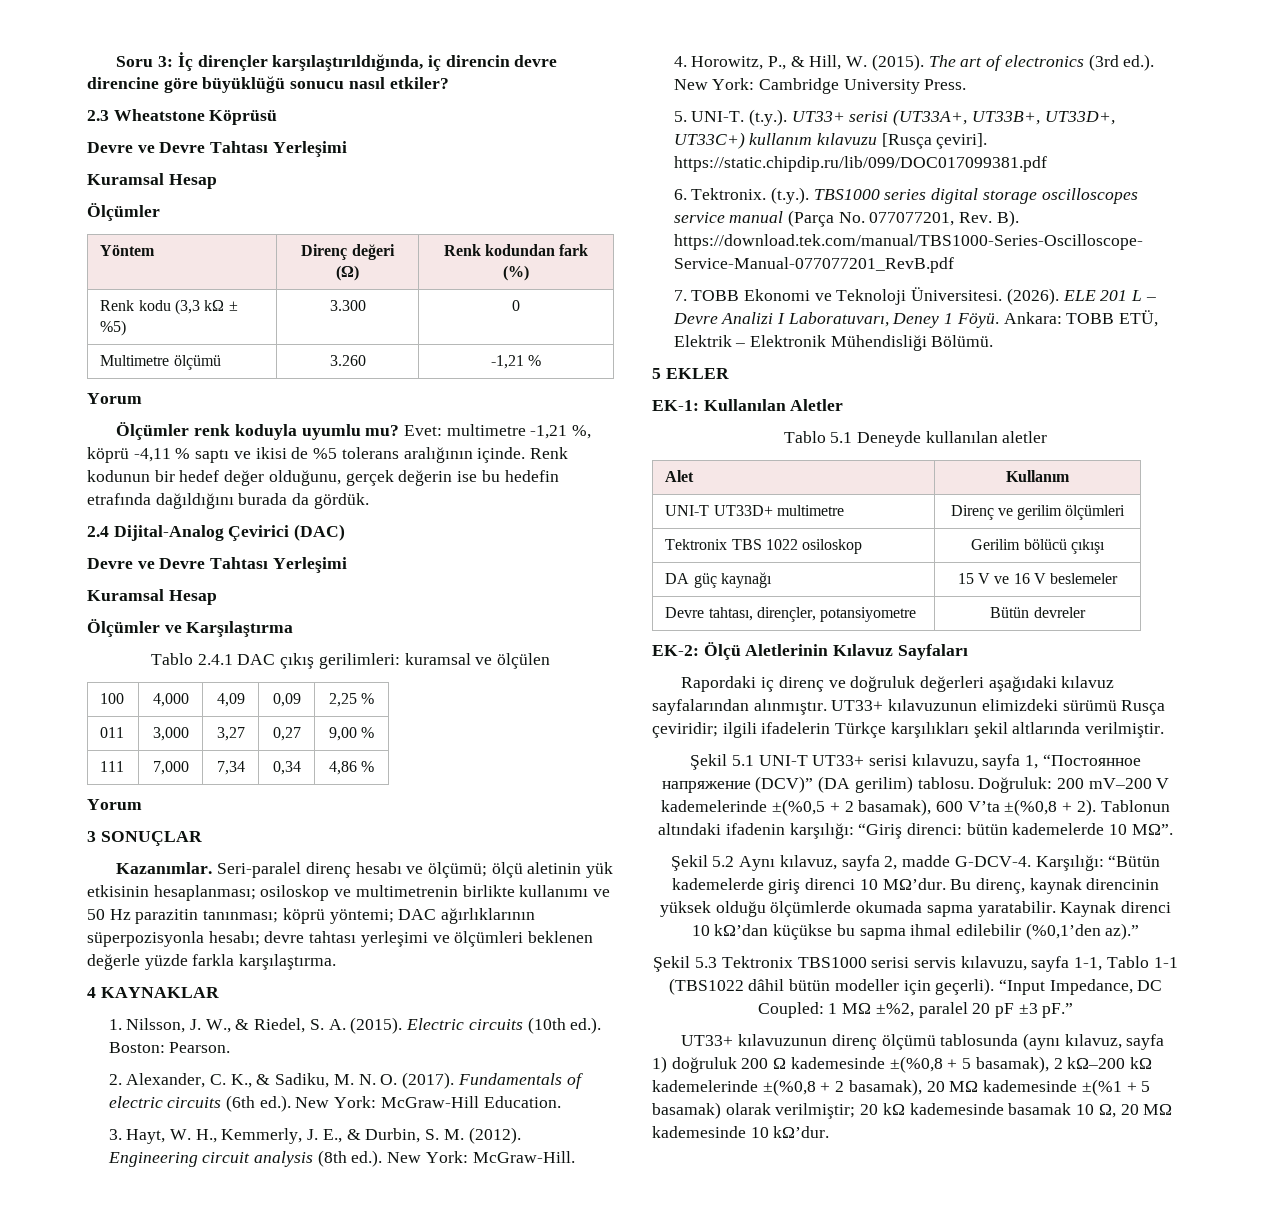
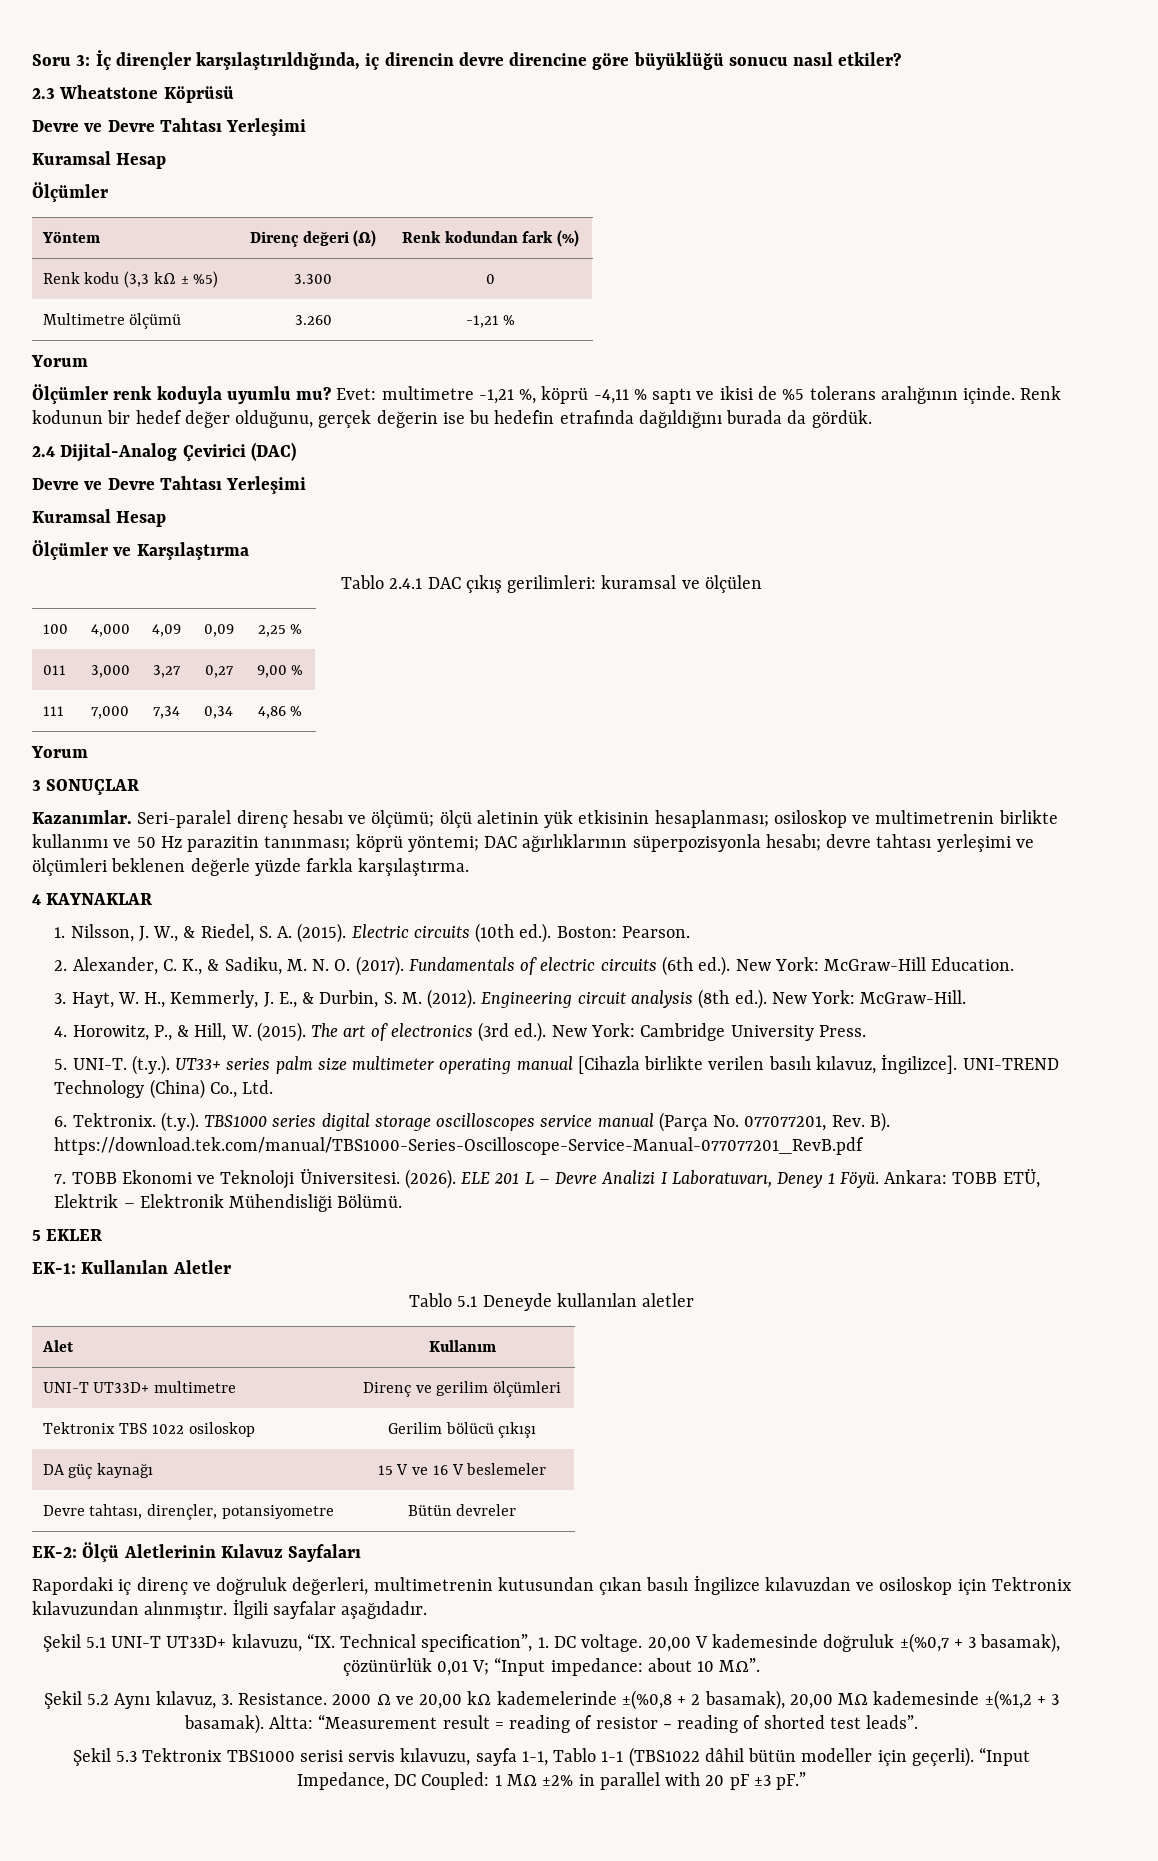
- (t.y.). UT33+ serisi (UT33A+, UT33B+, UT33D+, UT33C+) kullanım kılavuzu [Rusça çeviri]. https://static.chipdip.ru/lib/099/DOC017099381.pdf
+ (t.y.). UT33+ series palm size multimeter operating manual [Cihazla birlikte verilen basılı kılavuz, İngilizce]. UNI-TREND Technology (China) Co., Ltd.
- Rapordaki iç direnç ve doğruluk değerleri aşağıdaki kılavuz sayfalarından alınmıştır. UT33+ kılavuzunun elimizdeki sürümü Rusça çeviridir; ilgili ifadelerin Türkçe karşılıkları şekil altlarında verilmiştir.
- Şekil 5.1 UNI-T UT33+ serisi kılavuzu, sayfa 1, “Постоянное напряжение (DCV)” (DA gerilim) tablosu. Doğruluk: 200 mV–200 V kademelerinde ±(%0,5 + 2 basamak), 600 V’ta ±(%0,8 + 2). Tablonun altındaki ifadenin karşılığı: “Giriş direnci: bütün kademelerde 10 MΩ”.
+ Rapordaki iç direnç ve doğruluk değerleri, multimetrenin kutusundan çıkan basılı İngilizce kılavuzdan ve osiloskop için Tektronix kılavuzundan alınmıştır. İlgili sayfalar aşağıdadır.
+ Şekil 5.1 UNI-T UT33D+ kılavuzu, “IX. Technical specification”, 1. DC voltage. 20,00 V kademesinde doğruluk ±(%0,7 + 3 basamak), çözünürlük 0,01 V; “Input impedance: about 10 MΩ”.
- Şekil 5.2 Aynı kılavuz, sayfa 2, madde G-DCV-4. Karşılığı: “Bütün kademelerde giriş direnci 10 MΩ’dur. Bu direnç, kaynak direncinin yüksek olduğu ölçümlerde okumada sapma yaratabilir. Kaynak direnci 10 kΩ’dan küçükse bu sapma ihmal edilebilir (%0,1’den az).”
+ Şekil 5.2 Aynı kılavuz, 3. Resistance. 2000 Ω ve 20,00 kΩ kademelerinde ±(%0,8 + 2 basamak), 20,00 MΩ kademesinde ±(%1,2 + 3 basamak). Altta: “Measurement result = reading of resistor − reading of shorted test leads”.
- “Input Impedance, DC Coupled: 1 MΩ ±%2, paralel 20 pF ±3 pF.”
+ “Input Impedance, DC Coupled: 1 MΩ ±2% in parallel with 20 pF ±3 pF.”
- UT33+ kılavuzunun direnç ölçümü tablosunda (aynı kılavuz, sayfa 1) doğruluk 200 Ω kademesinde ±(%0,8 + 5 basamak), 2 kΩ–200 kΩ kademelerinde ±(%0,8 + 2 basamak), 20 MΩ kademesinde ±(%1 + 5 basamak) olarak verilmiştir; 20 kΩ kademesinde basamak 10 Ω, 20 MΩ kademesinde 10 kΩ’dur.

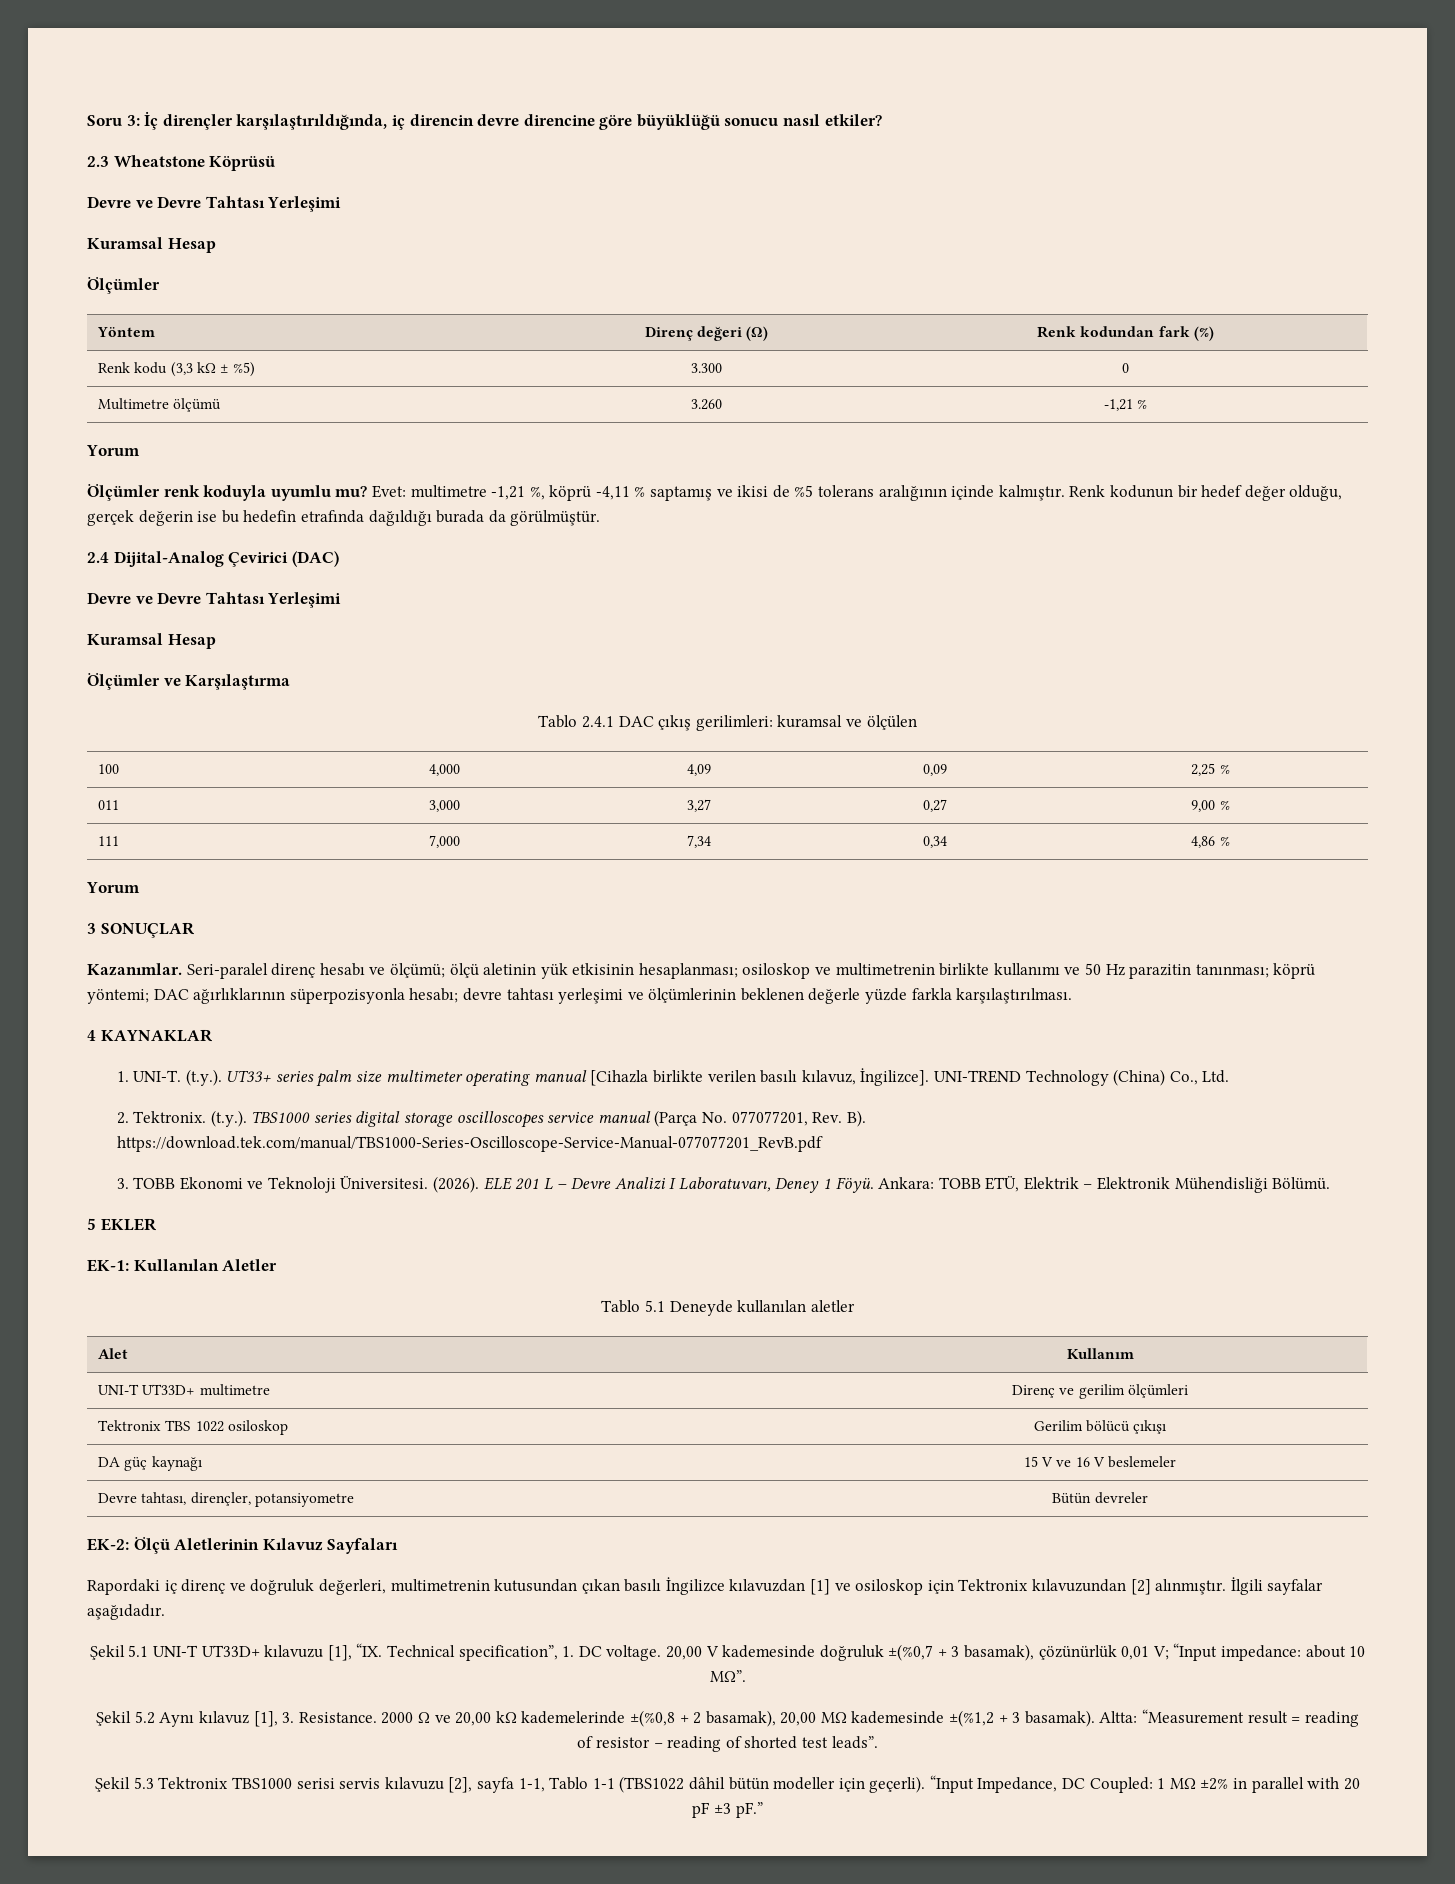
- Evet: multimetre -1,21 %, köprü -4,11 % saptı ve ikisi de %5 tolerans aralığının içinde.
+ Evet: multimetre -1,21 %, köprü -4,11 % saptamış ve ikisi de %5 tolerans aralığının içinde kalmıştır.
- Renk kodunun bir hedef değer olduğunu, gerçek değerin ise bu hedefin etrafında dağıldığını burada da gördük.
+ Renk kodunun bir hedef değer olduğu, gerçek değerin ise bu hedefin etrafında dağıldığı burada da görülmüştür.
- Seri-paralel direnç hesabı ve ölçümü; ölçü aletinin yük etkisinin hesaplanması; osiloskop ve multimetrenin birlikte kullanımı ve 50 Hz parazitin tanınması; köprü yöntemi; DAC ağırlıklarının süperpozisyonla hesabı; devre tahtası yerleşimi ve ölçümleri beklenen değerle yüzde farkla karşılaştırma.
+ Seri-paralel direnç hesabı ve ölçümü; ölçü aletinin yük etkisinin hesaplanması; osiloskop ve multimetrenin birlikte kullanımı ve 50 Hz parazitin tanınması; köprü yöntemi; DAC ağırlıklarının süperpozisyonla hesabı; devre tahtası yerleşimi ve ölçümlerinin beklenen değerle yüzde farkla karşılaştırılması.
- 1. Nilsson, J. W., & Riedel, S. A. (2015). Electric circuits (10th ed.). Boston: Pearson.
- 2. Alexander, C. K., & Sadiku, M. N. O. (2017). Fundamentals of electric circuits (6th ed.). New York: McGraw-Hill Education.
- 3. Hayt, W. H., Kemmerly, J. E., & Durbin, S. M. (2012). Engineering circuit analysis (8th ed.). New York: McGraw-Hill.
- 4. Horowitz, P., & Hill, W. (2015). The art of electronics (3rd ed.). New York: Cambridge University Press.
- 5. UNI-T.
+ 1. UNI-T.
- 6. Tektronix.
+ 2. Tektronix.
- 7. TOBB Ekonomi ve Teknoloji Üniversitesi.
+ 3. TOBB Ekonomi ve Teknoloji Üniversitesi.
- Rapordaki iç direnç ve doğruluk değerleri, multimetrenin kutusundan çıkan basılı İngilizce kılavuzdan ve osiloskop için Tektronix kılavuzundan alınmıştır.
+ Rapordaki iç direnç ve doğruluk değerleri, multimetrenin kutusundan çıkan basılı İngilizce kılavuzdan [1] ve osiloskop için Tektronix kılavuzundan [2] alınmıştır.
- Şekil 5.1 UNI-T UT33D+ kılavuzu, “IX. Technical specification”, 1. DC voltage.
+ Şekil 5.1 UNI-T UT33D+ kılavuzu [1], “IX. Technical specification”, 1. DC voltage.
- Şekil 5.2 Aynı kılavuz, 3. Resistance.
+ Şekil 5.2 Aynı kılavuz [1], 3. Resistance.
- Şekil 5.3 Tektronix TBS1000 serisi servis kılavuzu, sayfa 1-1, Tablo 1-1 (TBS1022 dâhil bütün modeller için geçerli).
+ Şekil 5.3 Tektronix TBS1000 serisi servis kılavuzu [2], sayfa 1-1, Tablo 1-1 (TBS1022 dâhil bütün modeller için geçerli).

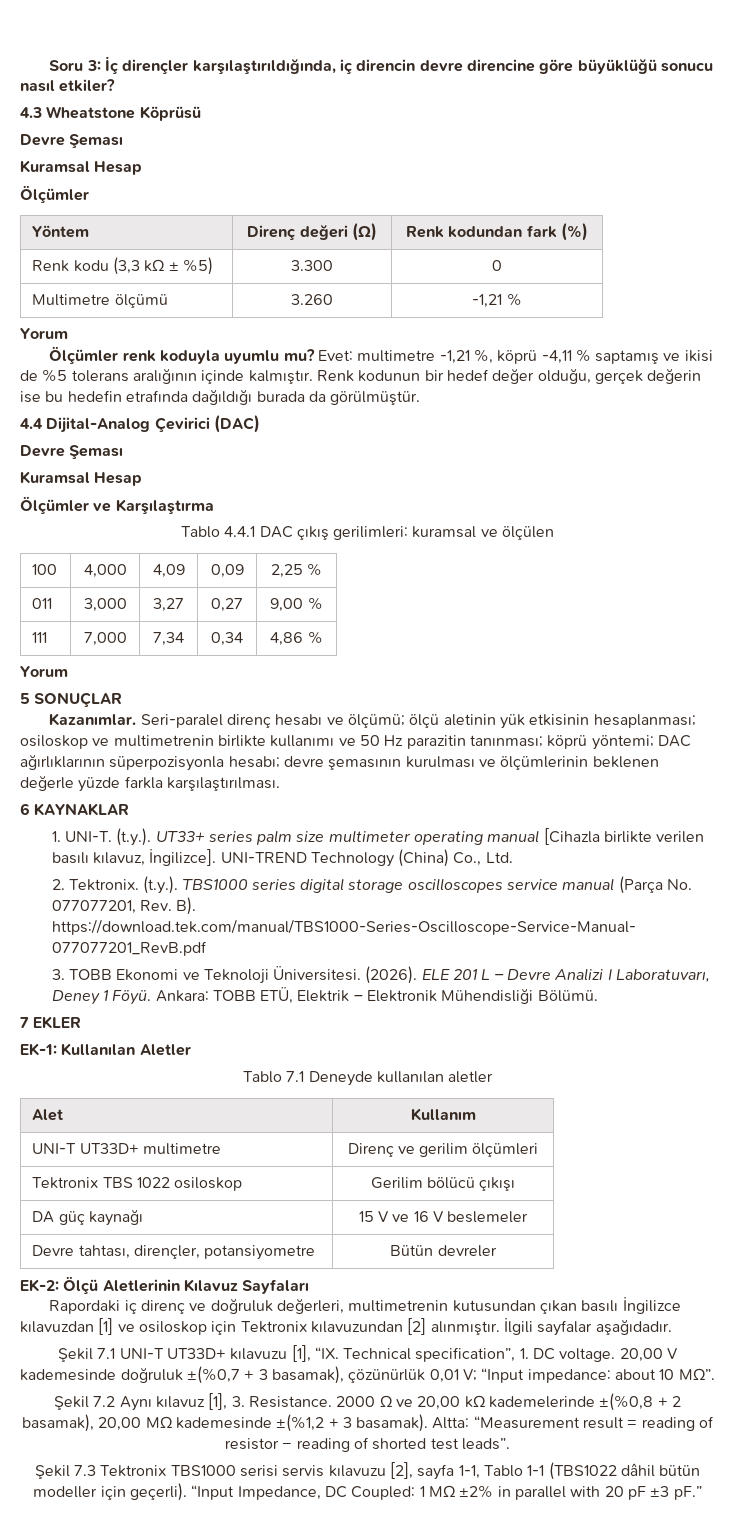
- 2.3 Wheatstone Köprüsü
- Devre ve Devre Tahtası Yerleşimi
+ 4.3 Wheatstone Köprüsü
+ Devre Şeması
- 2.4 Dijital-Analog Çevirici (DAC)
- Devre ve Devre Tahtası Yerleşimi
+ 4.4 Dijital-Analog Çevirici (DAC)
+ Devre Şeması
- Tablo 2.4.1 DAC çıkış gerilimleri: kuramsal ve ölçülen
+ Tablo 4.4.1 DAC çıkış gerilimleri: kuramsal ve ölçülen
- 3 SONUÇLAR
+ 5 SONUÇLAR
- Seri-paralel direnç hesabı ve ölçümü; ölçü aletinin yük etkisinin hesaplanması; osiloskop ve multimetrenin birlikte kullanımı ve 50 Hz parazitin tanınması; köprü yöntemi; DAC ağırlıklarının süperpozisyonla hesabı; devre tahtası yerleşimi ve ölçümlerinin beklenen değerle yüzde farkla karşılaştırılması.
+ Seri-paralel direnç hesabı ve ölçümü; ölçü aletinin yük etkisinin hesaplanması; osiloskop ve multimetrenin birlikte kullanımı ve 50 Hz parazitin tanınması; köprü yöntemi; DAC ağırlıklarının süperpozisyonla hesabı; devre şemasının kurulması ve ölçümlerinin beklenen değerle yüzde farkla karşılaştırılması.
- 4 KAYNAKLAR
+ 6 KAYNAKLAR
- 5 EKLER
+ 7 EKLER
- Tablo 5.1 Deneyde kullanılan aletler
+ Tablo 7.1 Deneyde kullanılan aletler
- Şekil 5.1 UNI-T UT33D+ kılavuzu [1], “IX. Technical specification”, 1. DC voltage.
+ Şekil 7.1 UNI-T UT33D+ kılavuzu [1], “IX. Technical specification”, 1. DC voltage.
- Şekil 5.2 Aynı kılavuz [1], 3. Resistance.
+ Şekil 7.2 Aynı kılavuz [1], 3. Resistance.
- Şekil 5.3 Tektronix TBS1000 serisi servis kılavuzu [2], sayfa 1-1, Tablo 1-1 (TBS1022 dâhil bütün modeller için geçerli).
+ Şekil 7.3 Tektronix TBS1000 serisi servis kılavuzu [2], sayfa 1-1, Tablo 1-1 (TBS1022 dâhil bütün modeller için geçerli).

